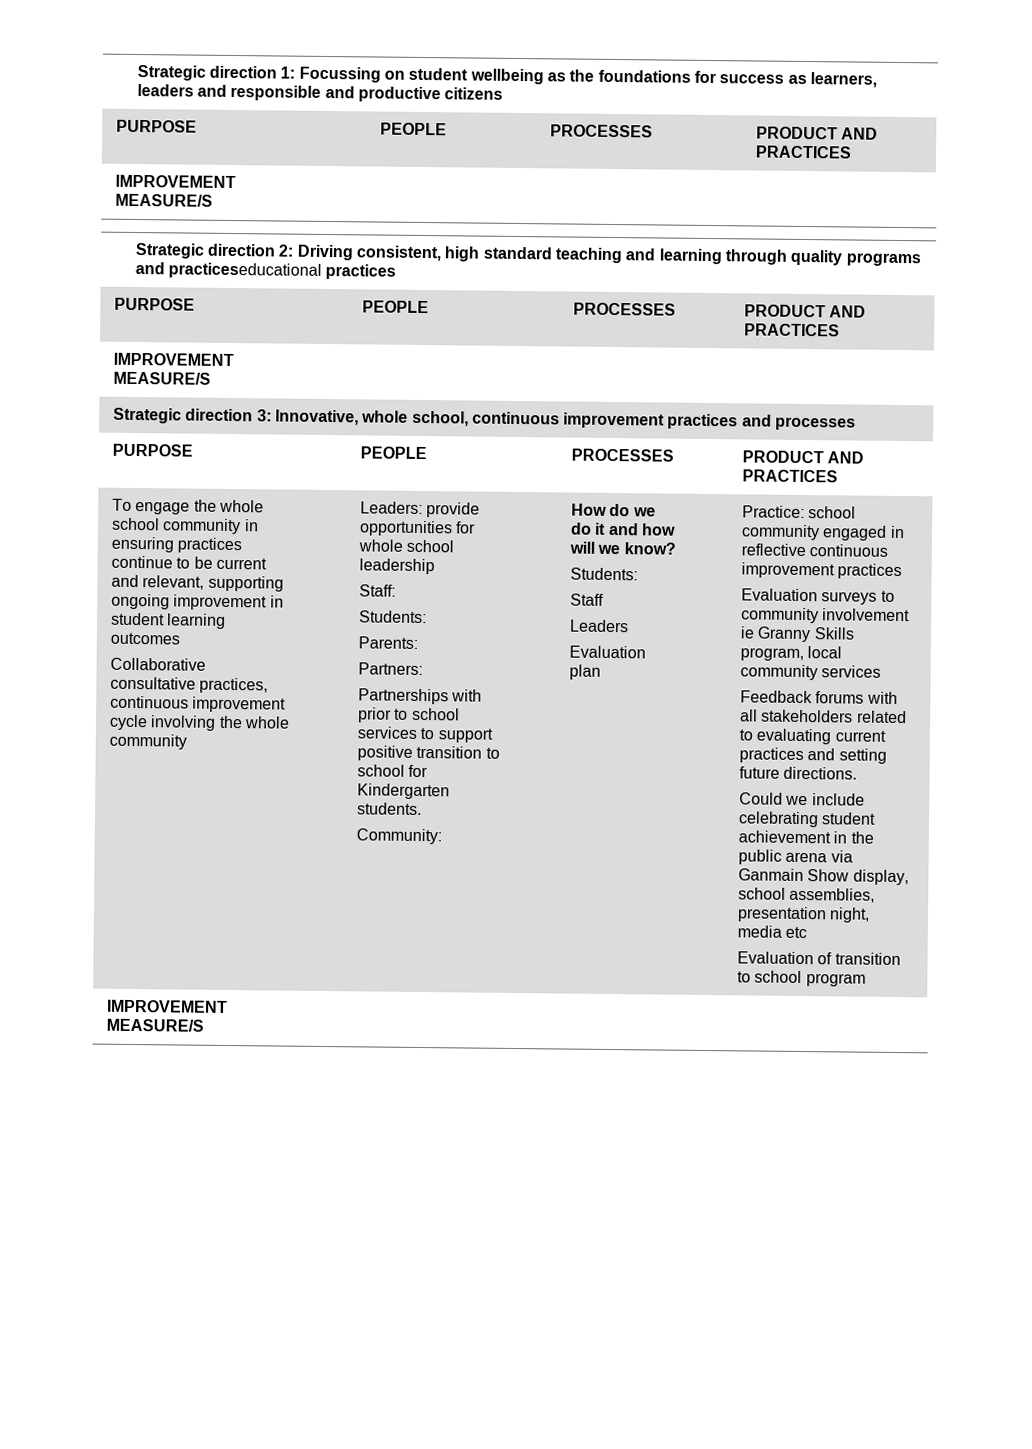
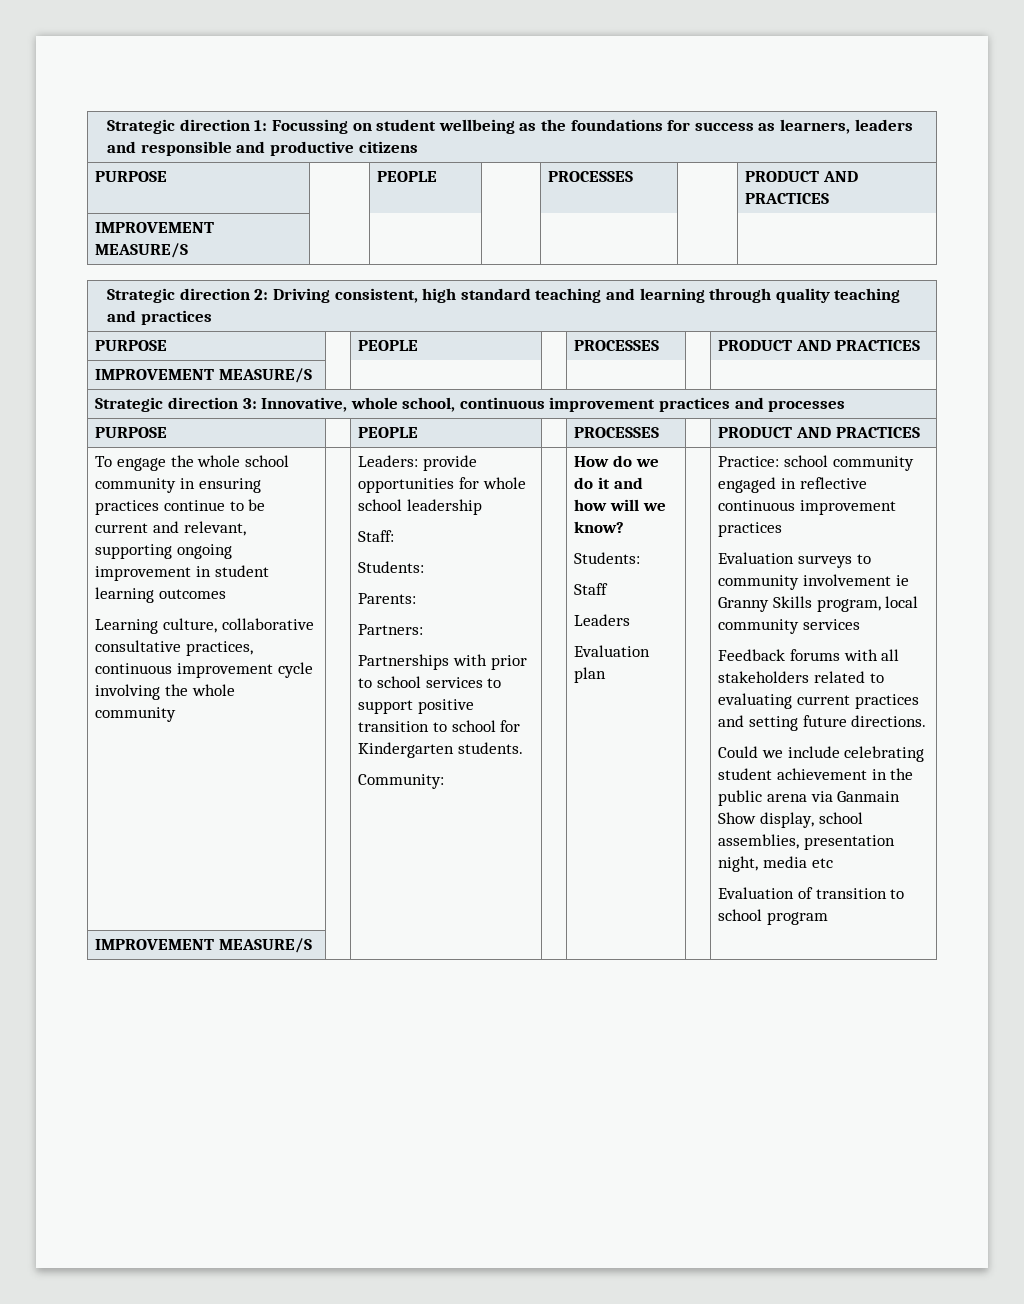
- Strategic direction 2: Driving consistent, high standard teaching and learning through quality programs and practiceseducational practices
+ Strategic direction 2: Driving consistent, high standard teaching and learning through quality teaching and practices
- Collaborative consultative practices, continuous improvement cycle involving the whole community
+ Learning culture, collaborative consultative practices, continuous improvement cycle involving the whole community

